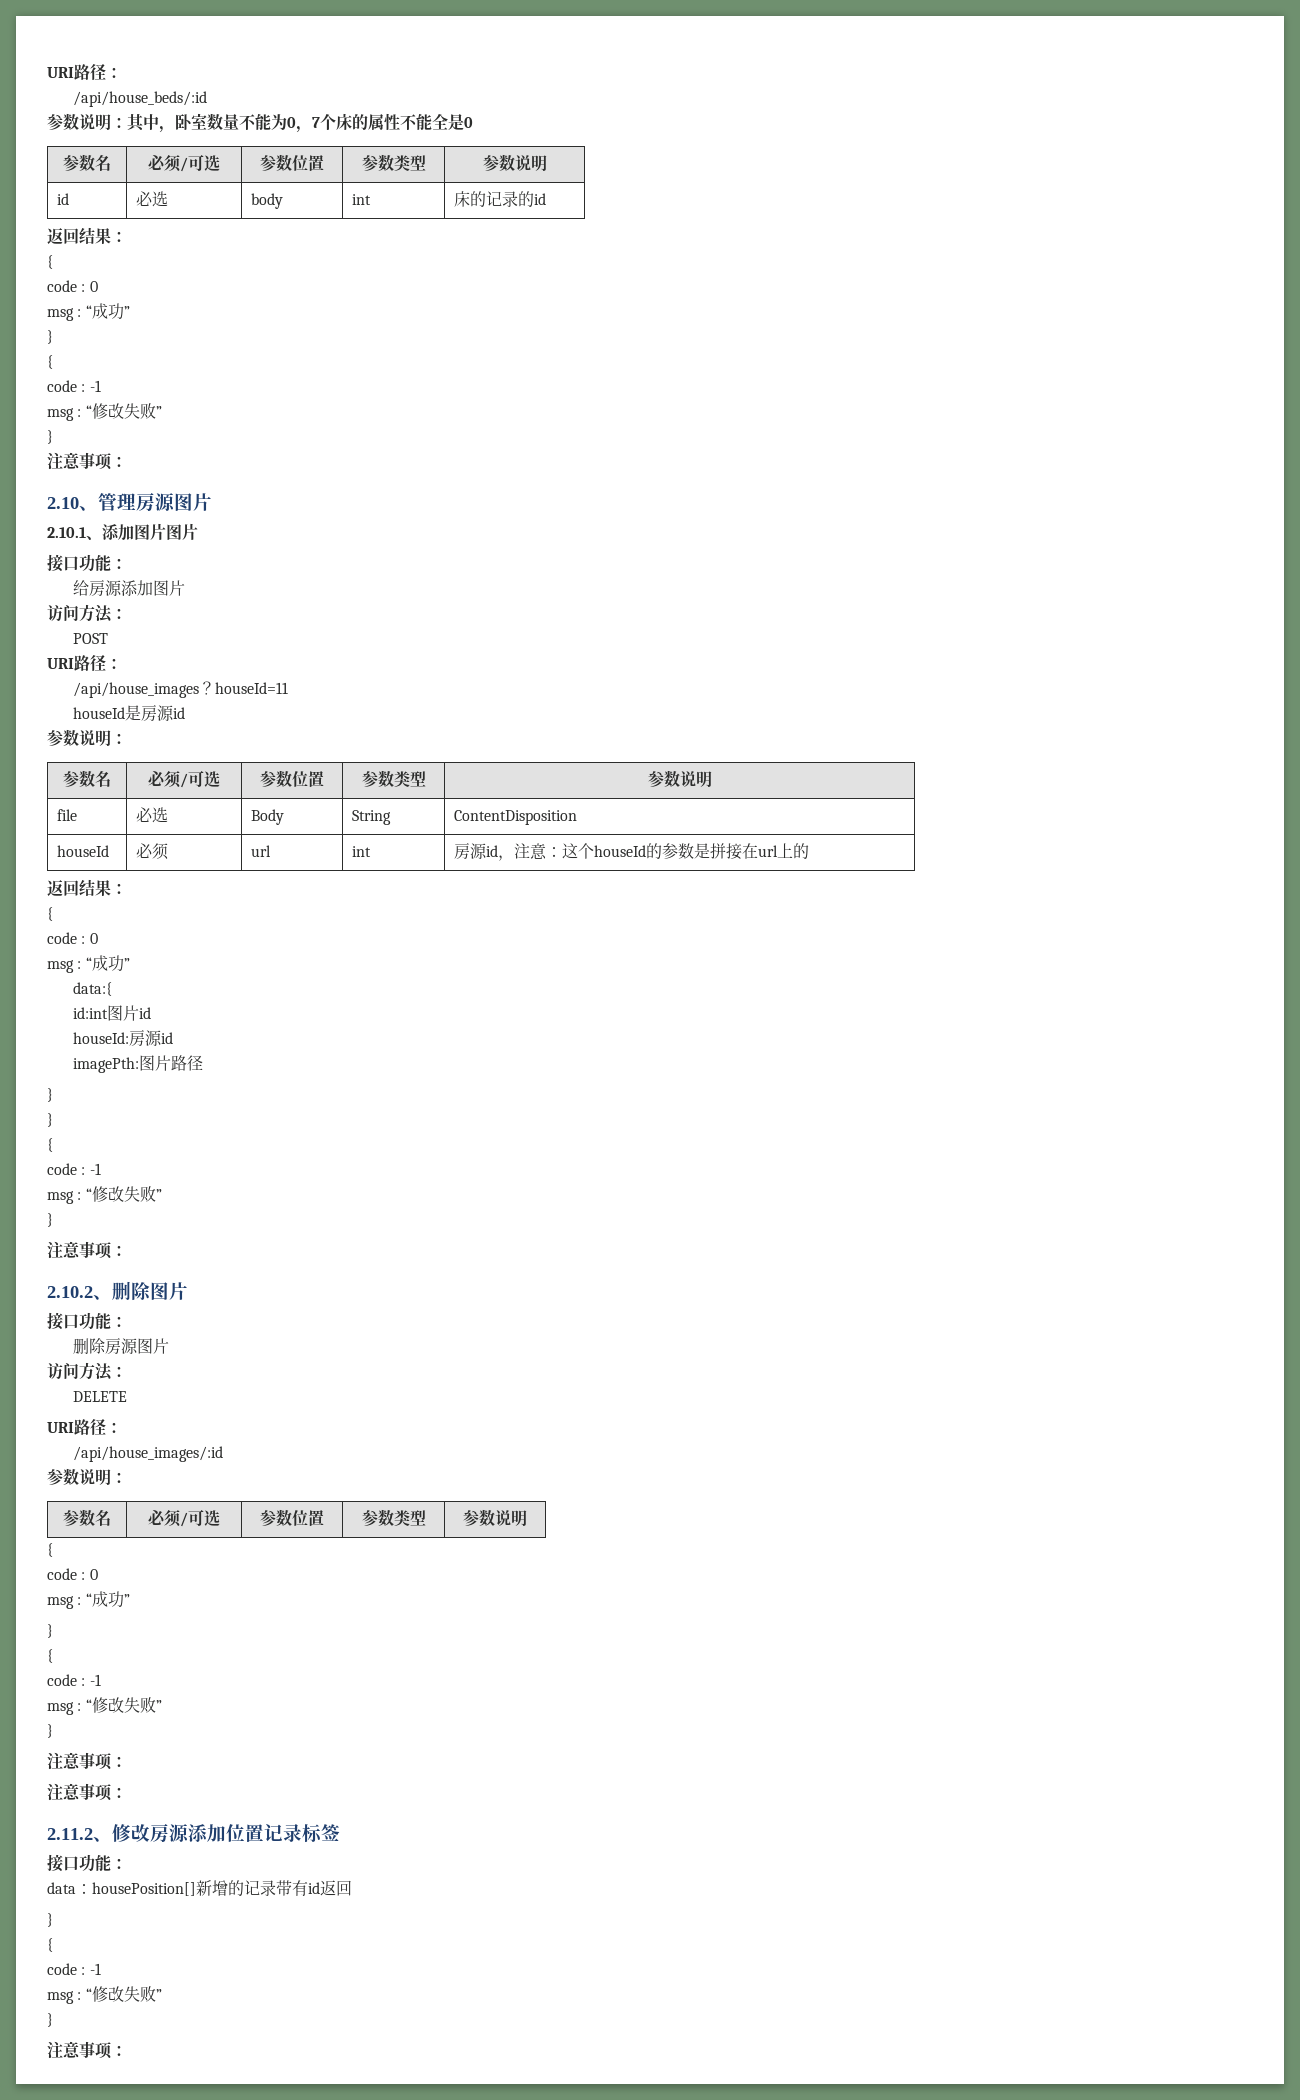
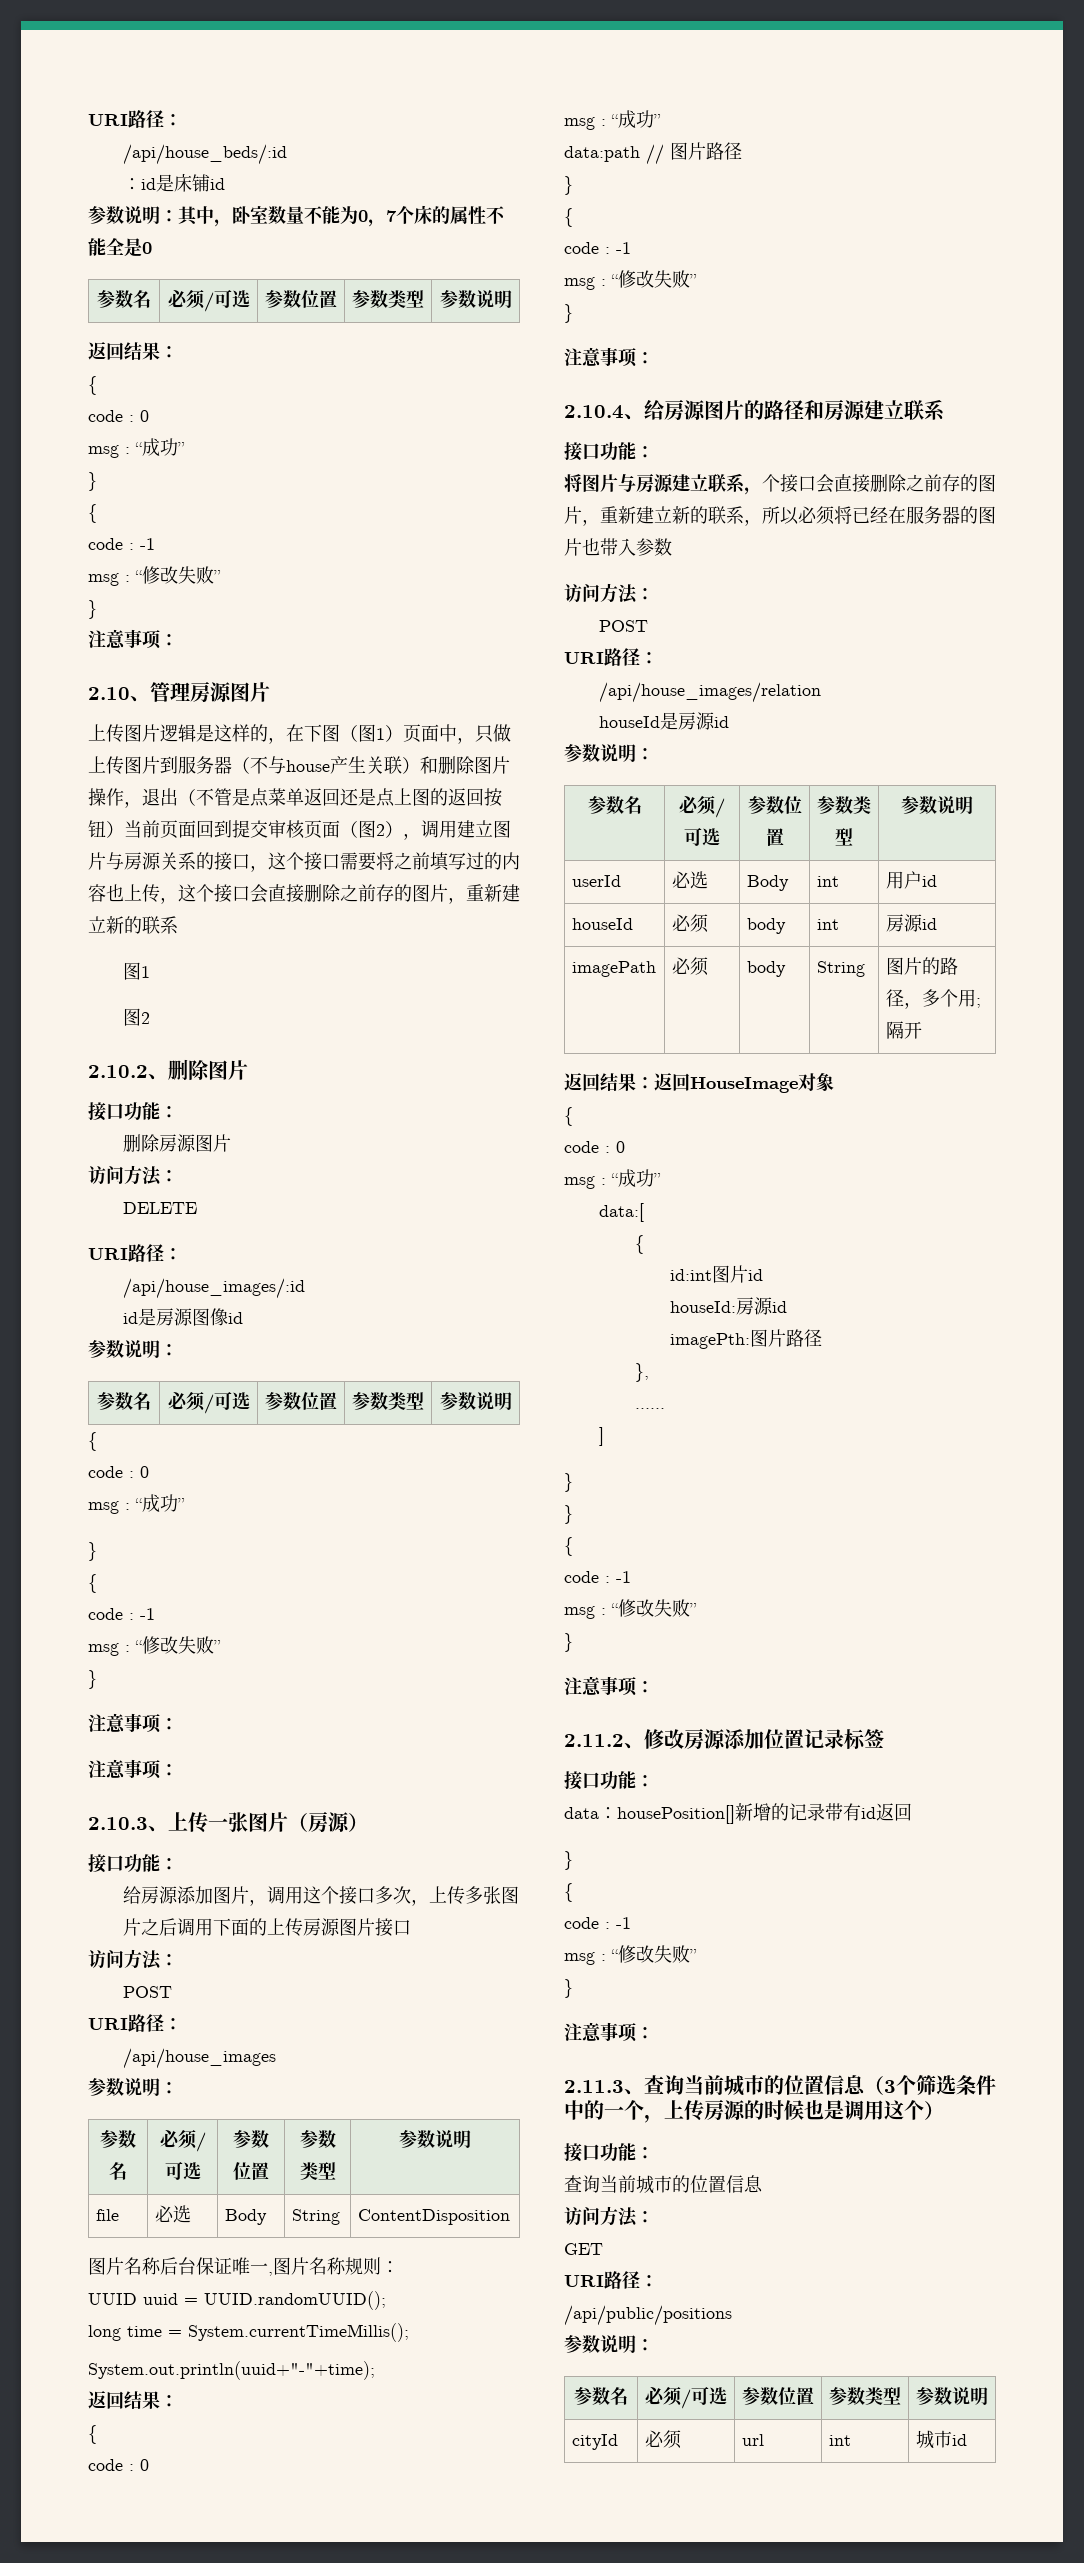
+ ：id是床铺id
- id | 必选 | body | int | 床的记录的id
- 2.10.1、添加图片图片
- 接口功能：
- 给房源添加图片
- 访问方法：
- POST
- URI路径：
- /api/house_images？houseId=11
- houseId是房源id
- 参数说明：
- 参数名 | 必须/可选 | 参数位置 | 参数类型 | 参数说明
- file | 必选 | Body | String | ContentDisposition
- houseId | 必须 | url | int | 房源id，注意：这个houseId的参数是拼接在url上的
- 返回结果：
- {
- code : 0
- msg : “成功”
- data:{
- id:int图片id
- houseId:房源id
- imagePth:图片路径
- }
- }
- {
- code : -1
- msg : “修改失败”
- }
- 注意事项：
+ 上传图片逻辑是这样的，在下图（图1）页面中，只做上传图片到服务器（不与house产生关联）和删除图片操作，退出（不管是点菜单返回还是点上图的返回按钮）当前页面回到提交审核页面（图2），调用建立图片与房源关系的接口，这个接口需要将之前填写过的内容也上传，这个接口会直接删除之前存的图片，重新建立新的联系
+ 图1
+ 图2
+ id是房源图像id
+ 2.10.3、上传一张图片（房源）
+ 接口功能：
+ 给房源添加图片，调用这个接口多次，上传多张图片之后调用下面的上传房源图片接口
+ 访问方法：
+ POST
+ URI路径：
+ /api/house_images
+ 参数说明：
+ 参数名 | 必须/可选 | 参数位置 | 参数类型 | 参数说明
+ file | 必选 | Body | String | ContentDisposition
+ 图片名称后台保证唯一,图片名称规则：
+ UUID uuid = UUID.randomUUID();
+ long time = System.currentTimeMillis();
+ System.out.println(uuid+"-"+time);
+ 返回结果：
+ {
+ code : 0
+ msg : “成功”
+ data:path // 图片路径
+ }
+ {
+ code : -1
+ msg : “修改失败”
+ }
+ 注意事项：
+ 2.10.4、给房源图片的路径和房源建立联系
+ 接口功能：
+ 将图片与房源建立联系，个接口会直接删除之前存的图片，重新建立新的联系，所以必须将已经在服务器的图片也带入参数
+ 访问方法：
+ POST
+ URI路径：
+ /api/house_images/relation
+ houseId是房源id
+ 参数说明：
+ 参数名 | 必须/可选 | 参数位置 | 参数类型 | 参数说明
+ userId | 必选 | Body | int | 用户id
+ houseId | 必须 | body | int | 房源id
+ imagePath | 必须 | body | String | 图片的路径，多个用;隔开
+ 返回结果：返回HouseImage对象
+ {
+ code : 0
+ msg : “成功”
+ data:[
+ {
+ id:int图片id
+ houseId:房源id
+ imagePth:图片路径
+ },
+ ……
+ ]
+ }
+ }
+ {
+ code : -1
+ msg : “修改失败”
+ }
+ 注意事项：
+ 2.11.3、查询当前城市的位置信息（3个筛选条件中的一个，上传房源的时候也是调用这个）
+ 接口功能：
+ 查询当前城市的位置信息
+ 访问方法：
+ GET
+ URI路径：
+ /api/public/positions
+ 参数说明：
+ 参数名 | 必须/可选 | 参数位置 | 参数类型 | 参数说明
+ cityId | 必须 | url | int | 城市id

